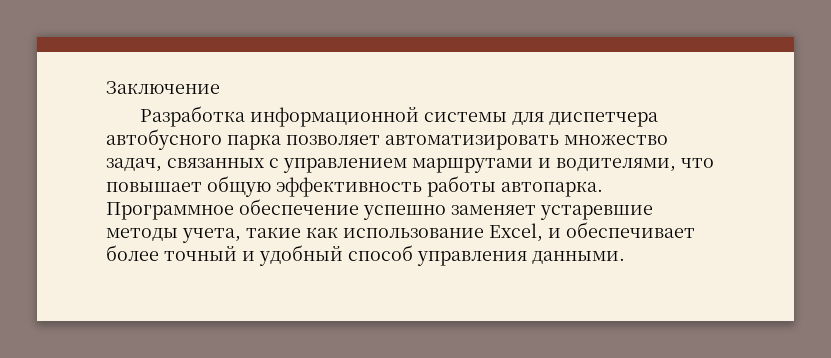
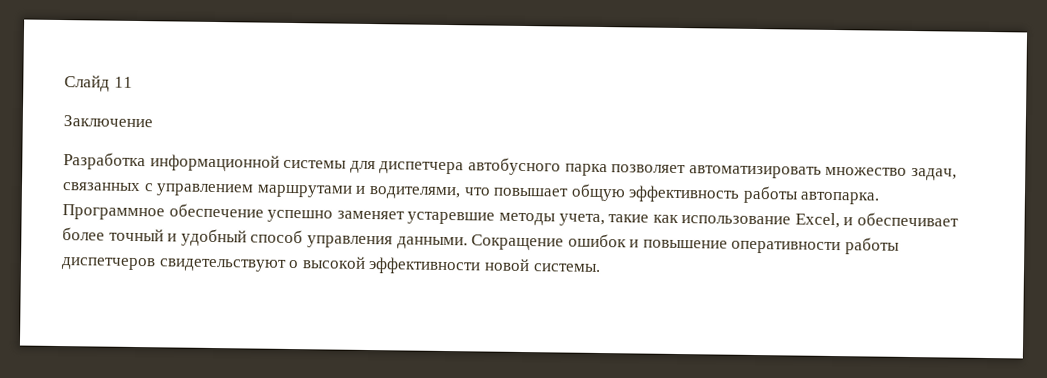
+ Слайд 11
+ Сокращение ошибок и повышение оперативности работы диспетчеров свидетельствуют о высокой эффективности новой системы.

